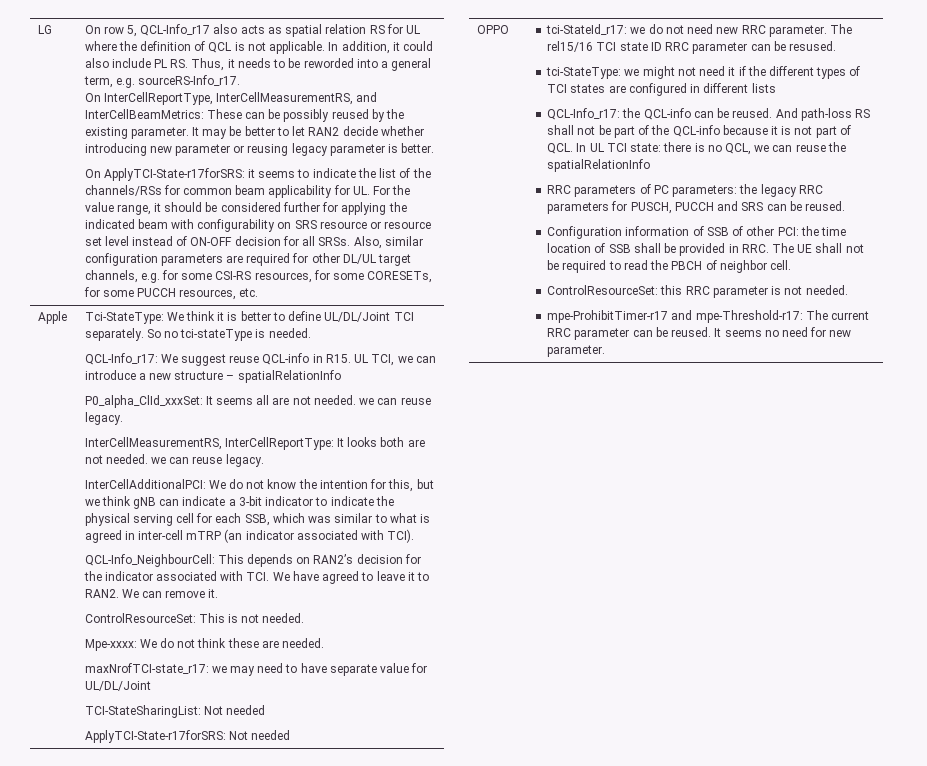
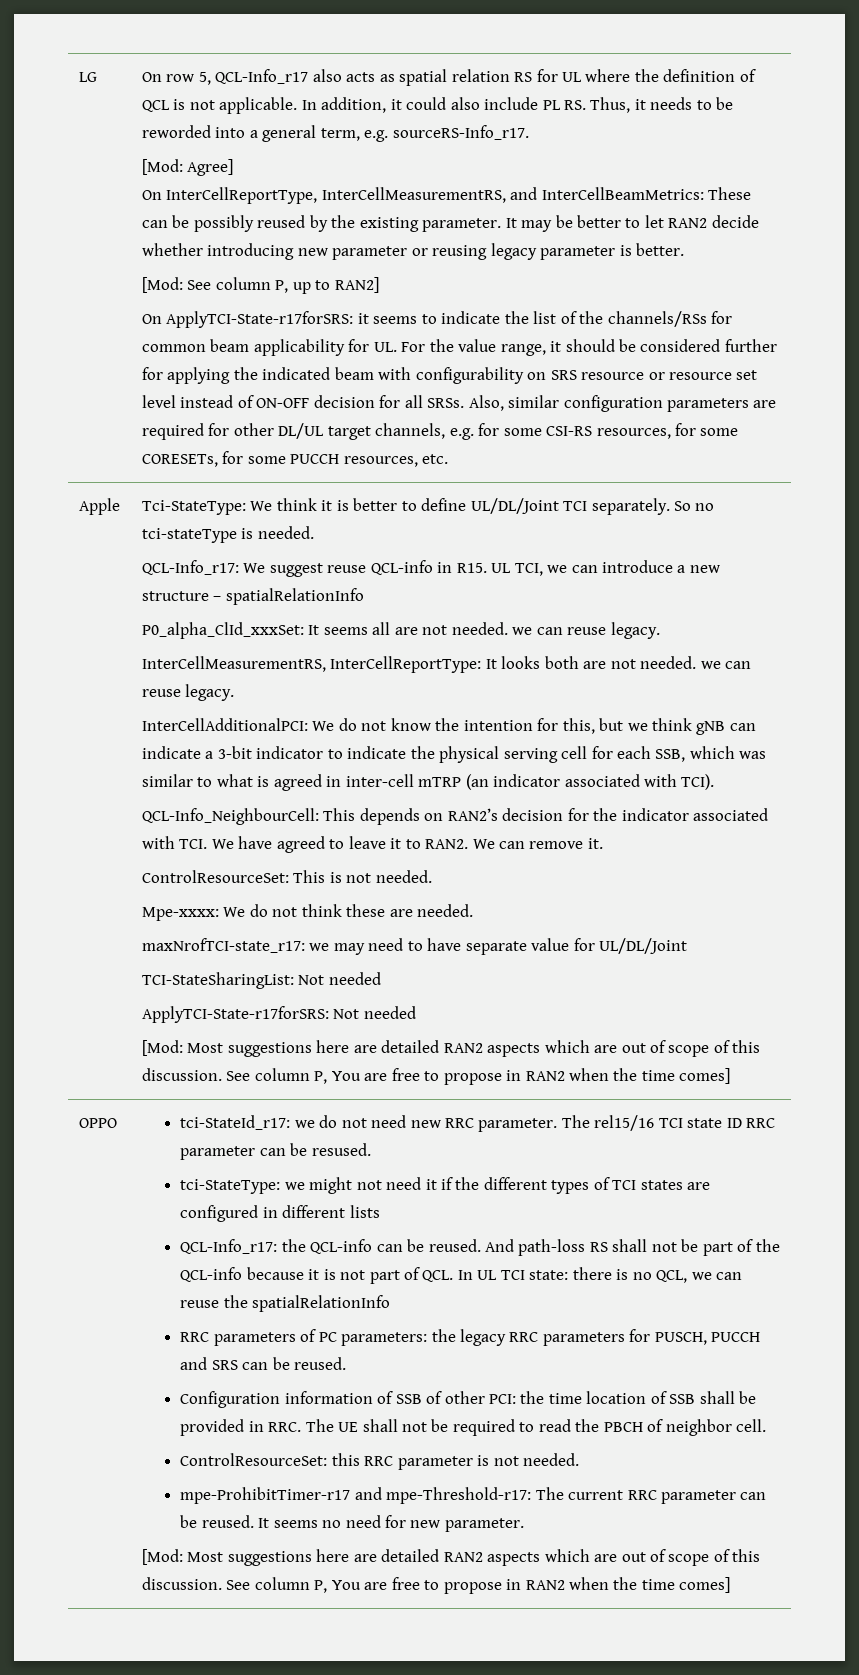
+ [Mod: Agree]
+ [Mod: See column P, up to RAN2]
  ApplyTCI-State-r17forSRS: Not needed
+ [Mod: Most suggestions here are detailed RAN2 aspects which are out of scope of this discussion. See column P, You are free to propose in RAN2 when the time comes]
  It seems no need for new parameter.
+ [Mod: Most suggestions here are detailed RAN2 aspects which are out of scope of this discussion. See column P, You are free to propose in RAN2 when the time comes]

